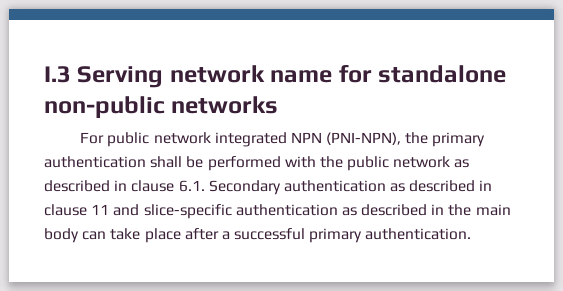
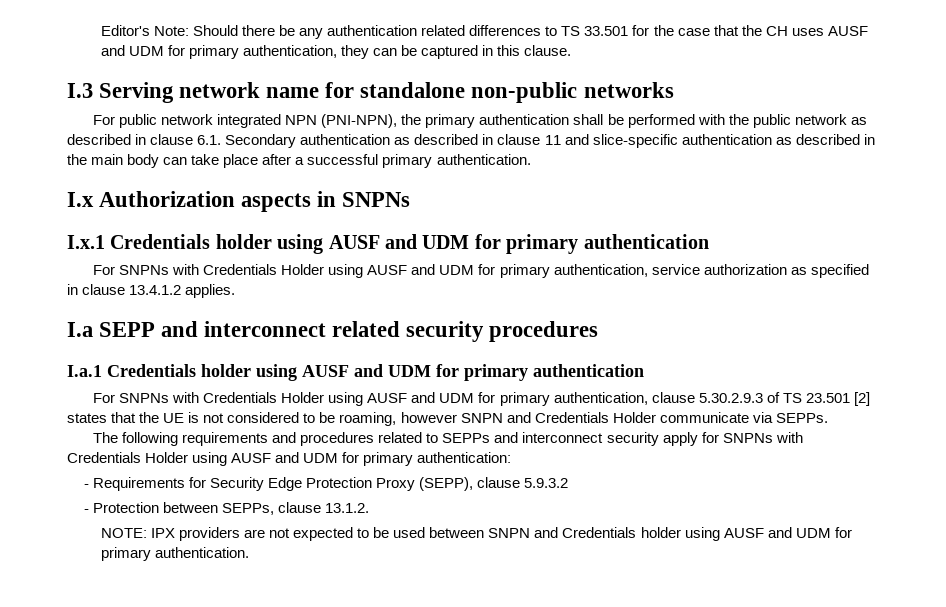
+ Editor's Note: Should there be any authentication related differences to TS 33.501 for the case that the CH uses AUSF and UDM for primary authentication, they can be captured in this clause.
+ I.x Authorization aspects in SNPNs
+ I.x.1 Credentials holder using AUSF and UDM for primary authentication
+ For SNPNs with Credentials Holder using AUSF and UDM for primary authentication, service authorization as specified in clause 13.4.1.2 applies.
+ I.a SEPP and interconnect related security procedures
+ I.a.1 Credentials holder using AUSF and UDM for primary authentication
+ For SNPNs with Credentials Holder using AUSF and UDM for primary authentication, clause 5.30.2.9.3 of TS 23.501 [2] states that the UE is not considered to be roaming, however SNPN and Credentials Holder communicate via SEPPs.
+ The following requirements and procedures related to SEPPs and interconnect security apply for SNPNs with Credentials Holder using AUSF and UDM for primary authentication:
+ - Requirements for Security Edge Protection Proxy (SEPP), clause 5.9.3.2
+ - Protection between SEPPs, clause 13.1.2.
+ NOTE: IPX providers are not expected to be used between SNPN and Credentials holder using AUSF and UDM for primary authentication.

